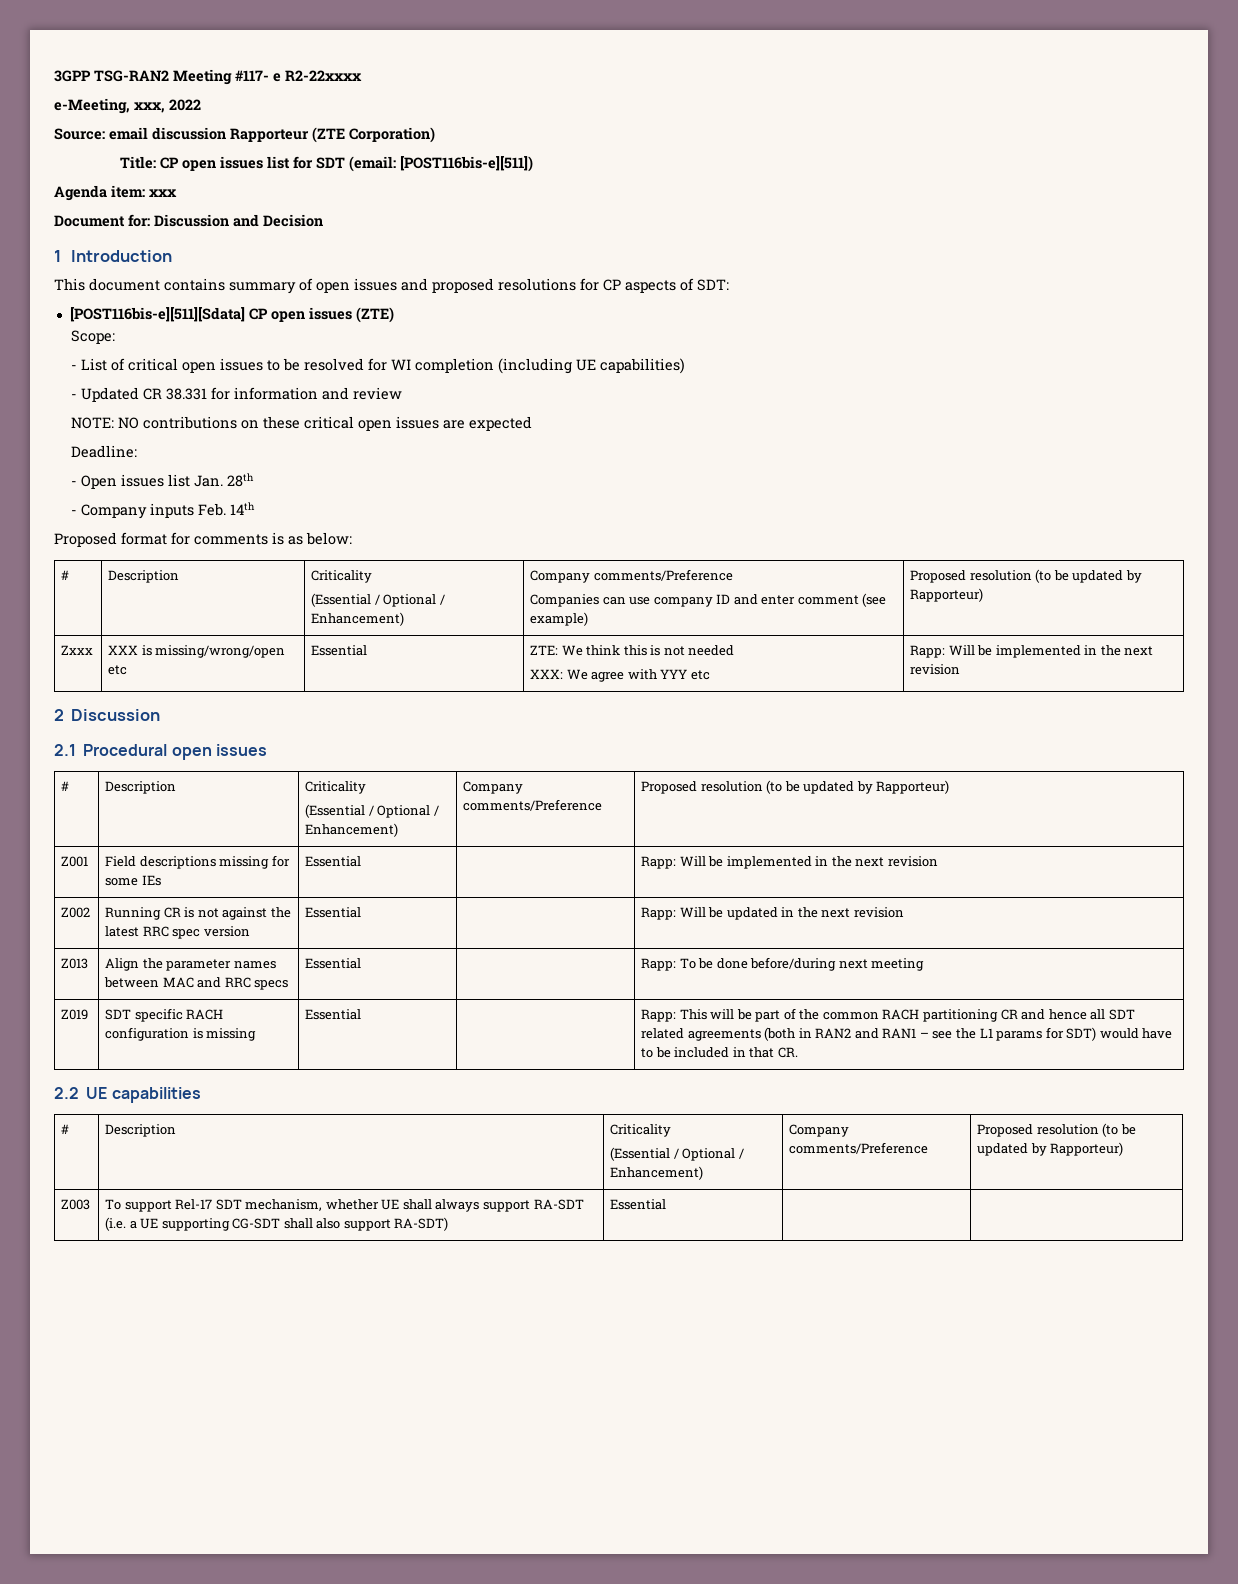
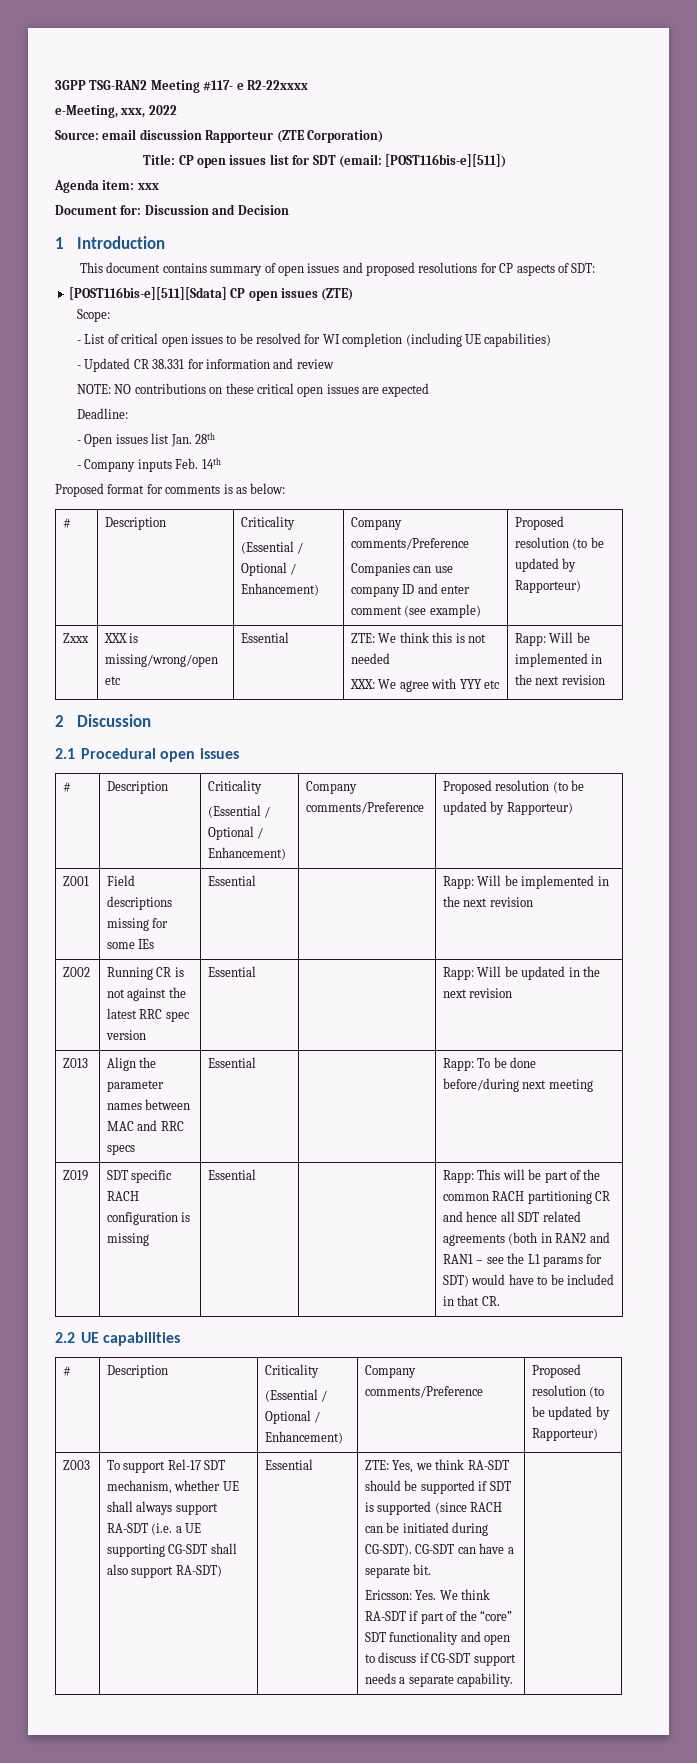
+ ZTE: Yes, we think RA-SDT should be supported if SDT is supported (since RACH can be initiated during CG-SDT). CG-SDT can have a separate bit.
+ Ericsson: Yes. We think RA-SDT if part of the “core” SDT functionality and open to discuss if CG-SDT support needs a separate capability.

